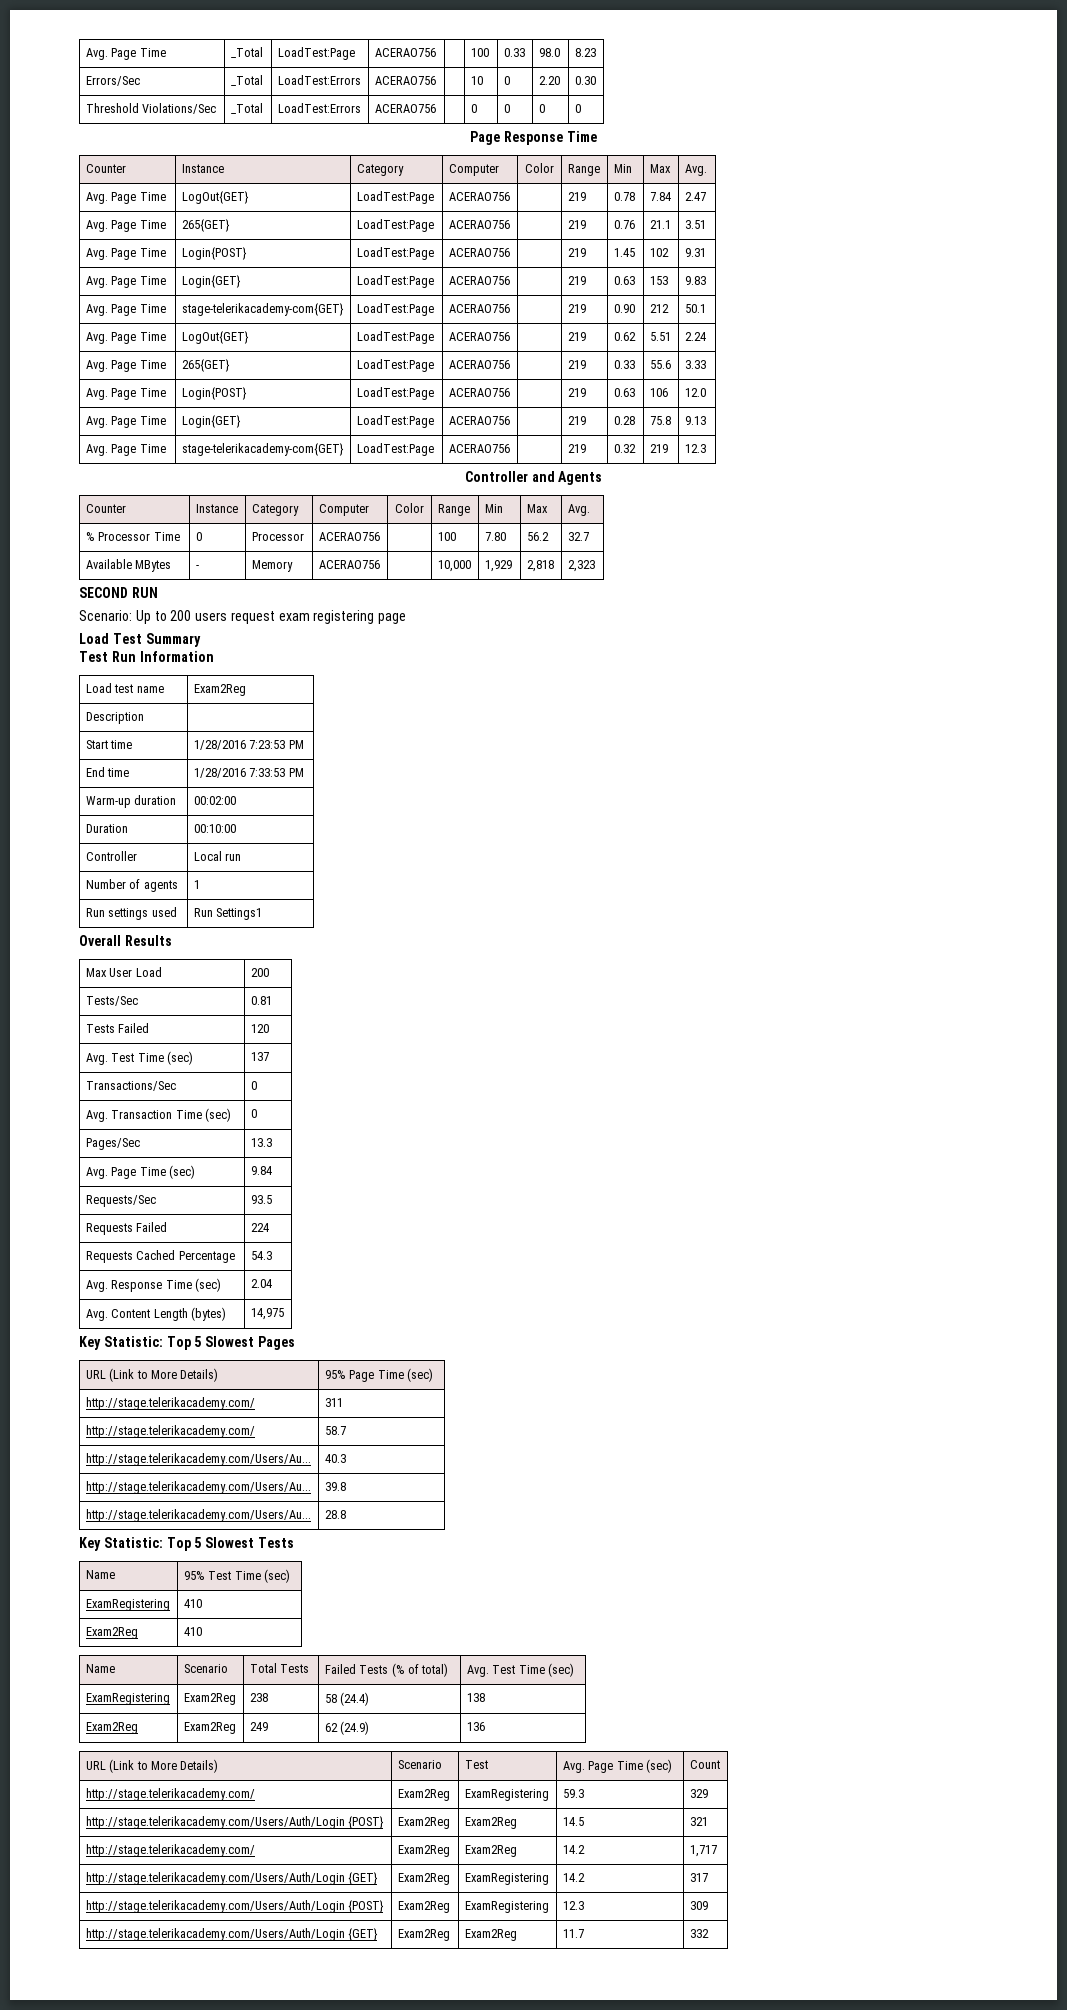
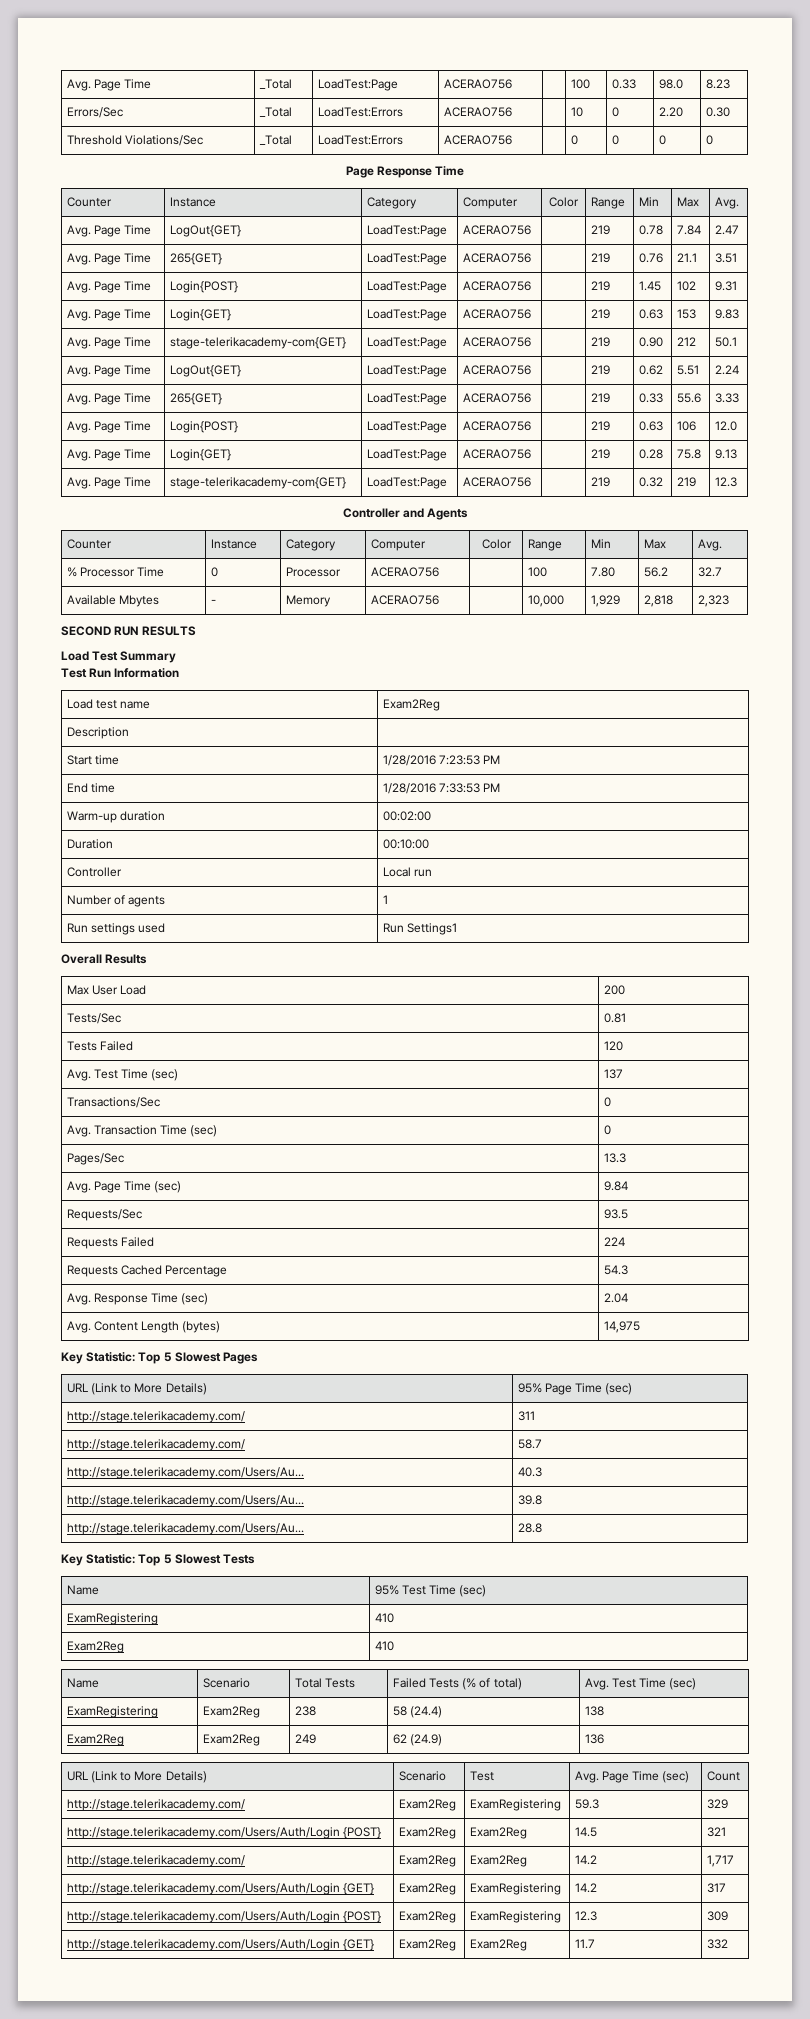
- Available MBytes | - | Memory | ACERAO756 | | 10,000 | 1,929 | 2,818 | 2,323
+ Available Mbytes | - | Memory | ACERAO756 | | 10,000 | 1,929 | 2,818 | 2,323
- SECOND RUN
- Scenario: Up to 200 users request exam registering page
+ SECOND RUN RESULTS

